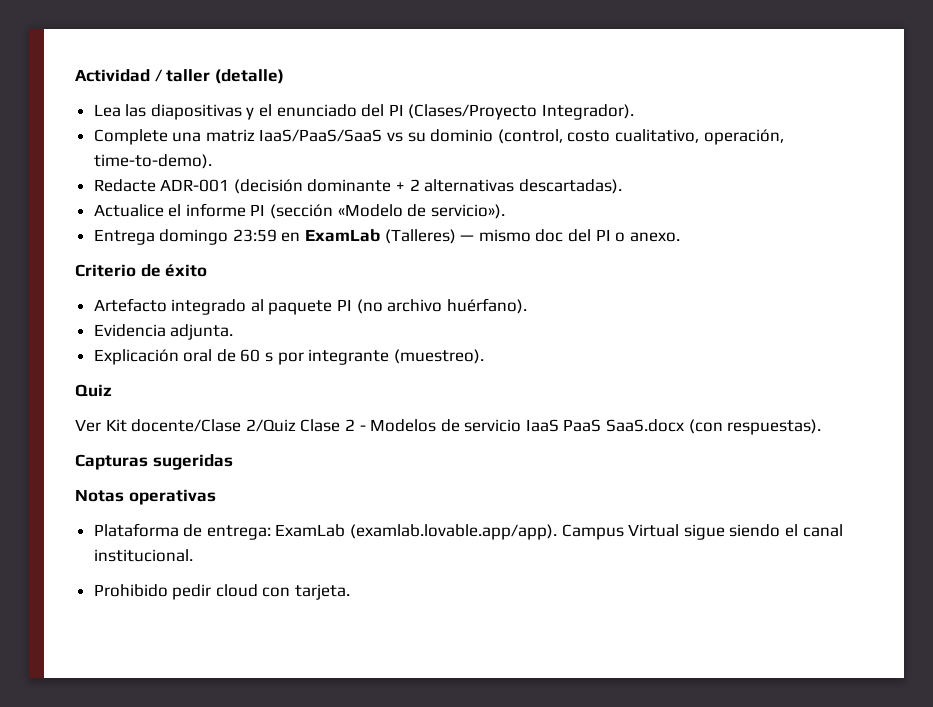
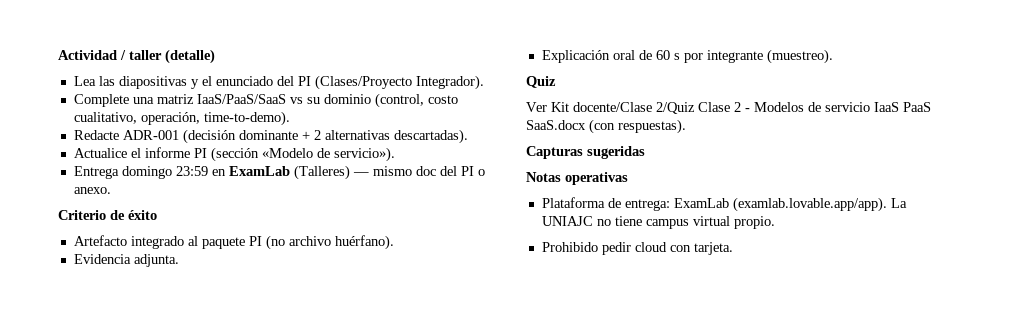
- Plataforma de entrega: ExamLab (examlab.lovable.app/app). Campus Virtual sigue siendo el canal institucional.
+ Plataforma de entrega: ExamLab (examlab.lovable.app/app). La UNIAJC no tiene campus virtual propio.

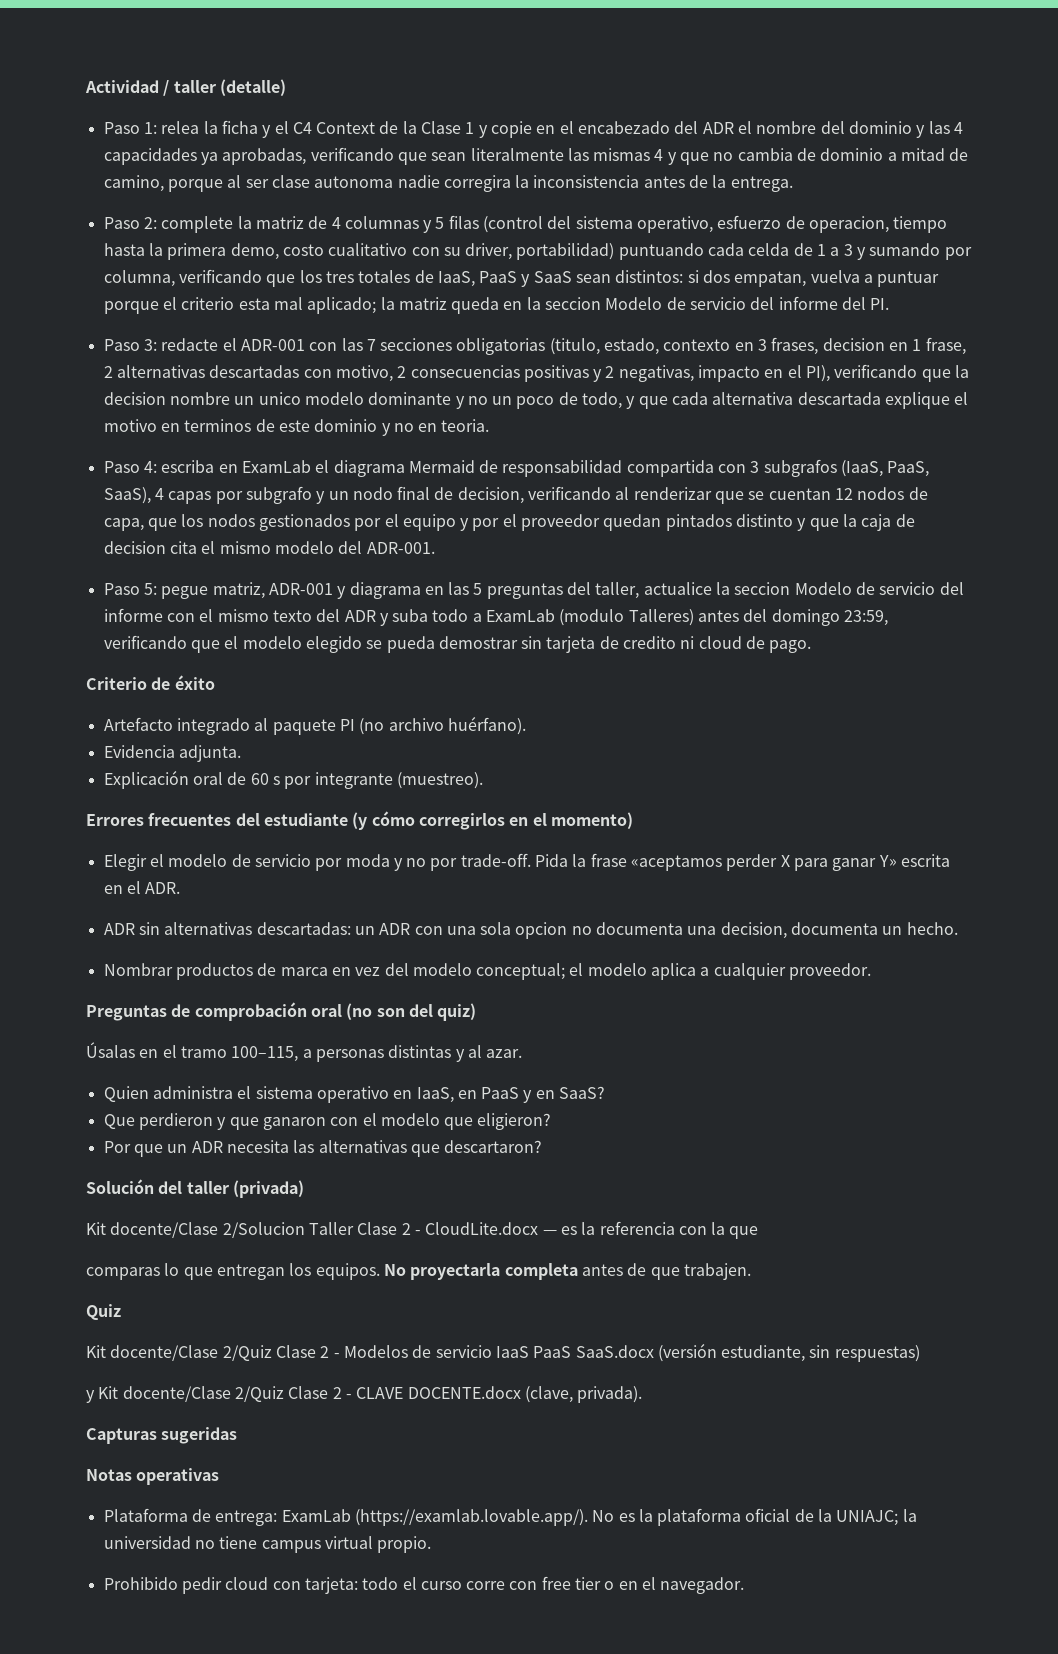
- Lea las diapositivas y el enunciado del PI (Clases/Proyecto Integrador).
- Complete una matriz IaaS/PaaS/SaaS vs su dominio (control, costo cualitativo, operación, time-to-demo).
- Redacte ADR-001 (decisión dominante + 2 alternativas descartadas).
- Actualice el informe PI (sección «Modelo de servicio»).
- Entrega domingo 23:59 en ExamLab (Talleres) — mismo doc del PI o anexo.
+ Paso 1: relea la ficha y el C4 Context de la Clase 1 y copie en el encabezado del ADR el nombre del dominio y las 4 capacidades ya aprobadas, verificando que sean literalmente las mismas 4 y que no cambia de dominio a mitad de camino, porque al ser clase autonoma nadie corregira la inconsistencia antes de la entrega.
+ Paso 2: complete la matriz de 4 columnas y 5 filas (control del sistema operativo, esfuerzo de operacion, tiempo hasta la primera demo, costo cualitativo con su driver, portabilidad) puntuando cada celda de 1 a 3 y sumando por columna, verificando que los tres totales de IaaS, PaaS y SaaS sean distintos: si dos empatan, vuelva a puntuar porque el criterio esta mal aplicado; la matriz queda en la seccion Modelo de servicio del informe del PI.
+ Paso 3: redacte el ADR-001 con las 7 secciones obligatorias (titulo, estado, contexto en 3 frases, decision en 1 frase, 2 alternativas descartadas con motivo, 2 consecuencias positivas y 2 negativas, impacto en el PI), verificando que la decision nombre un unico modelo dominante y no un poco de todo, y que cada alternativa descartada explique el motivo en terminos de este dominio y no en teoria.
+ Paso 4: escriba en ExamLab el diagrama Mermaid de responsabilidad compartida con 3 subgrafos (IaaS, PaaS, SaaS), 4 capas por subgrafo y un nodo final de decision, verificando al renderizar que se cuentan 12 nodos de capa, que los nodos gestionados por el equipo y por el proveedor quedan pintados distinto y que la caja de decision cita el mismo modelo del ADR-001.
+ Paso 5: pegue matriz, ADR-001 y diagrama en las 5 preguntas del taller, actualice la seccion Modelo de servicio del informe con el mismo texto del ADR y suba todo a ExamLab (modulo Talleres) antes del domingo 23:59, verificando que el modelo elegido se pueda demostrar sin tarjeta de credito ni cloud de pago.
+ Errores frecuentes del estudiante (y cómo corregirlos en el momento)
+ Elegir el modelo de servicio por moda y no por trade-off. Pida la frase «aceptamos perder X para ganar Y» escrita en el ADR.
+ ADR sin alternativas descartadas: un ADR con una sola opcion no documenta una decision, documenta un hecho.
+ Nombrar productos de marca en vez del modelo conceptual; el modelo aplica a cualquier proveedor.
+ Preguntas de comprobación oral (no son del quiz)
+ Úsalas en el tramo 100–115, a personas distintas y al azar.
+ Quien administra el sistema operativo en IaaS, en PaaS y en SaaS?
+ Que perdieron y que ganaron con el modelo que eligieron?
+ Por que un ADR necesita las alternativas que descartaron?
+ Solución del taller (privada)
+ Kit docente/Clase 2/Solucion Taller Clase 2 - CloudLite.docx — es la referencia con la que
+ comparas lo que entregan los equipos. No proyectarla completa antes de que trabajen.
- Ver Kit docente/Clase 2/Quiz Clase 2 - Modelos de servicio IaaS PaaS SaaS.docx (con respuestas).
+ Kit docente/Clase 2/Quiz Clase 2 - Modelos de servicio IaaS PaaS SaaS.docx (versión estudiante, sin respuestas)
+ y Kit docente/Clase 2/Quiz Clase 2 - CLAVE DOCENTE.docx (clave, privada).
- Plataforma de entrega: ExamLab (examlab.lovable.app/app). La UNIAJC no tiene campus virtual propio.
+ Plataforma de entrega: ExamLab (https://examlab.lovable.app/). No es la plataforma oficial de la UNIAJC; la universidad no tiene campus virtual propio.
- Prohibido pedir cloud con tarjeta.
+ Prohibido pedir cloud con tarjeta: todo el curso corre con free tier o en el navegador.

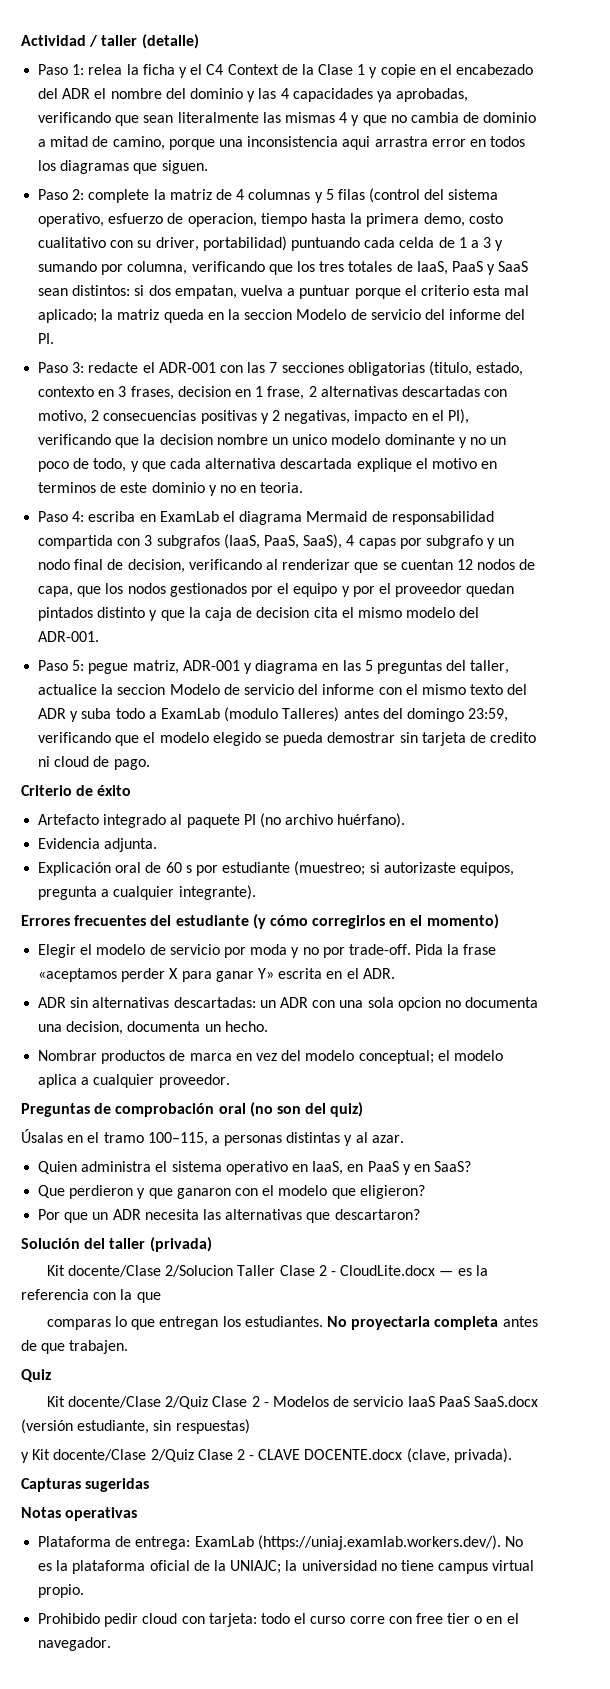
- Paso 1: relea la ficha y el C4 Context de la Clase 1 y copie en el encabezado del ADR el nombre del dominio y las 4 capacidades ya aprobadas, verificando que sean literalmente las mismas 4 y que no cambia de dominio a mitad de camino, porque al ser clase autonoma nadie corregira la inconsistencia antes de la entrega.
+ Paso 1: relea la ficha y el C4 Context de la Clase 1 y copie en el encabezado del ADR el nombre del dominio y las 4 capacidades ya aprobadas, verificando que sean literalmente las mismas 4 y que no cambia de dominio a mitad de camino, porque una inconsistencia aqui arrastra error en todos los diagramas que siguen.
- Explicación oral de 60 s por integrante (muestreo).
+ Explicación oral de 60 s por estudiante (muestreo; si autorizaste equipos, pregunta a cualquier integrante).
- comparas lo que entregan los equipos.
+ comparas lo que entregan los estudiantes.
- Plataforma de entrega: ExamLab (https://examlab.lovable.app/). No es la plataforma oficial de la UNIAJC; la universidad no tiene campus virtual propio.
+ Plataforma de entrega: ExamLab (https://uniaj.examlab.workers.dev/). No es la plataforma oficial de la UNIAJC; la universidad no tiene campus virtual propio.

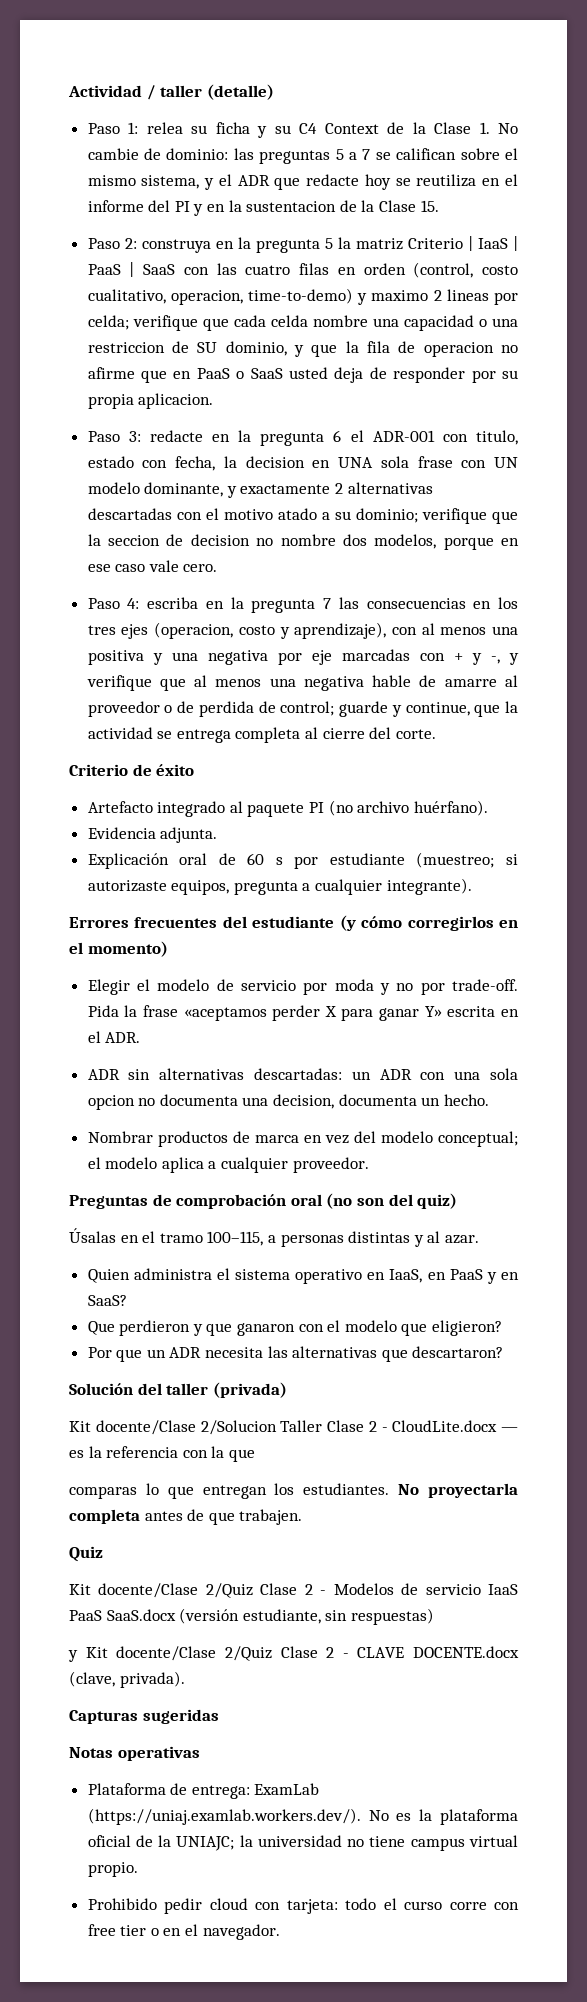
- Paso 1: relea la ficha y el C4 Context de la Clase 1 y copie en el encabezado del ADR el nombre del dominio y las 4 capacidades ya aprobadas, verificando que sean literalmente las mismas 4 y que no cambia de dominio a mitad de camino, porque una inconsistencia aqui arrastra error en todos los diagramas que siguen.
- Paso 2: complete la matriz de 4 columnas y 5 filas (control del sistema operativo, esfuerzo de operacion, tiempo hasta la primera demo, costo cualitativo con su driver, portabilidad) puntuando cada celda de 1 a 3 y sumando por columna, verificando que los tres totales de IaaS, PaaS y SaaS sean distintos: si dos empatan, vuelva a puntuar porque el criterio esta mal aplicado; la matriz queda en la seccion Modelo de servicio del informe del PI.
- Paso 3: redacte el ADR-001 con las 7 secciones obligatorias (titulo, estado, contexto en 3 frases, decision en 1 frase, 2 alternativas descartadas con motivo, 2 consecuencias positivas y 2 negativas, impacto en el PI), verificando que la decision nombre un unico modelo dominante y no un poco de todo, y que cada alternativa descartada explique el motivo en terminos de este dominio y no en teoria.
- Paso 4: escriba en ExamLab el diagrama Mermaid de responsabilidad compartida con 3 subgrafos (IaaS, PaaS, SaaS), 4 capas por subgrafo y un nodo final de decision, verificando al renderizar que se cuentan 12 nodos de capa, que los nodos gestionados por el equipo y por el proveedor quedan pintados distinto y que la caja de decision cita el mismo modelo del ADR-001.
- Paso 5: pegue matriz, ADR-001 y diagrama en las 5 preguntas del taller, actualice la seccion Modelo de servicio del informe con el mismo texto del ADR y suba todo a ExamLab (modulo Talleres) antes del domingo 23:59, verificando que el modelo elegido se pueda demostrar sin tarjeta de credito ni cloud de pago.
+ Paso 1: relea su ficha y su C4 Context de la Clase 1. No cambie de dominio: las preguntas 5 a 7 se califican sobre el mismo sistema, y el ADR que redacte hoy se reutiliza en el informe del PI y en la sustentacion de la Clase 15.
+ Paso 2: construya en la pregunta 5 la matriz Criterio | IaaS | PaaS | SaaS con las cuatro filas en orden (control, costo cualitativo, operacion, time-to-demo) y maximo 2 lineas por celda; verifique que cada celda nombre una capacidad o una restriccion de SU dominio, y que la fila de operacion no afirme que en PaaS o SaaS usted deja de responder por su propia aplicacion.
+ Paso 3: redacte en la pregunta 6 el ADR-001 con titulo, estado con fecha, la decision en UNA sola frase con UN modelo dominante, y exactamente 2 alternativas descartadas con el motivo atado a su dominio; verifique que la seccion de decision no nombre dos modelos, porque en ese caso vale cero.
+ Paso 4: escriba en la pregunta 7 las consecuencias en los tres ejes (operacion, costo y aprendizaje), con al menos una positiva y una negativa por eje marcadas con + y -, y verifique que al menos una negativa hable de amarre al proveedor o de perdida de control; guarde y continue, que la actividad se entrega completa al cierre del corte.

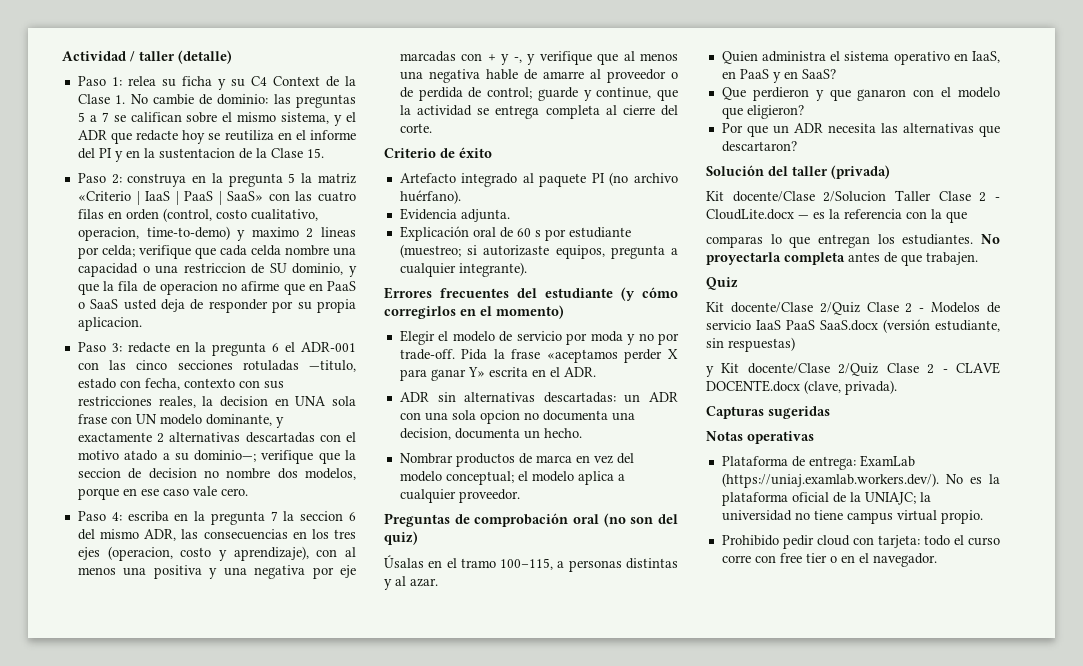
- construya en la pregunta 5 la matriz Criterio | IaaS | PaaS | SaaS con las cuatro filas en orden (control, costo cualitativo, operacion, time-to-demo) y maximo 2 lineas por celda;
+ construya en la pregunta 5 la matriz «Criterio | IaaS | PaaS | SaaS» con las cuatro filas en orden (control, costo cualitativo, operacion, time-to-demo) y maximo 2 lineas por celda;
- Paso 3: redacte en la pregunta 6 el ADR-001 con titulo, estado con fecha, la decision en UNA sola frase con UN modelo dominante, y exactamente 2 alternativas descartadas con el motivo atado a su dominio; verifique que la seccion de decision no nombre dos modelos, porque en ese caso vale cero.
+ Paso 3: redacte en la pregunta 6 el ADR-001 con las cinco secciones rotuladas —titulo, estado con fecha, contexto con sus restricciones reales, la decision en UNA sola frase con UN modelo dominante, y exactamente 2 alternativas descartadas con el motivo atado a su dominio—; verifique que la seccion de decision no nombre dos modelos, porque en ese caso vale cero.
- escriba en la pregunta 7 las consecuencias en los tres ejes (operacion, costo y aprendizaje), con al menos una positiva y una negativa por eje marcadas con + y -, y verifique que al menos una negativa hable de amarre al proveedor o de perdida de control;
+ escriba en la pregunta 7 la seccion 6 del mismo ADR, las consecuencias en los tres ejes (operacion, costo y aprendizaje), con al menos una positiva y una negativa por eje marcadas con + y -, y verifique que al menos una negativa hable de amarre al proveedor o de perdida de control;

